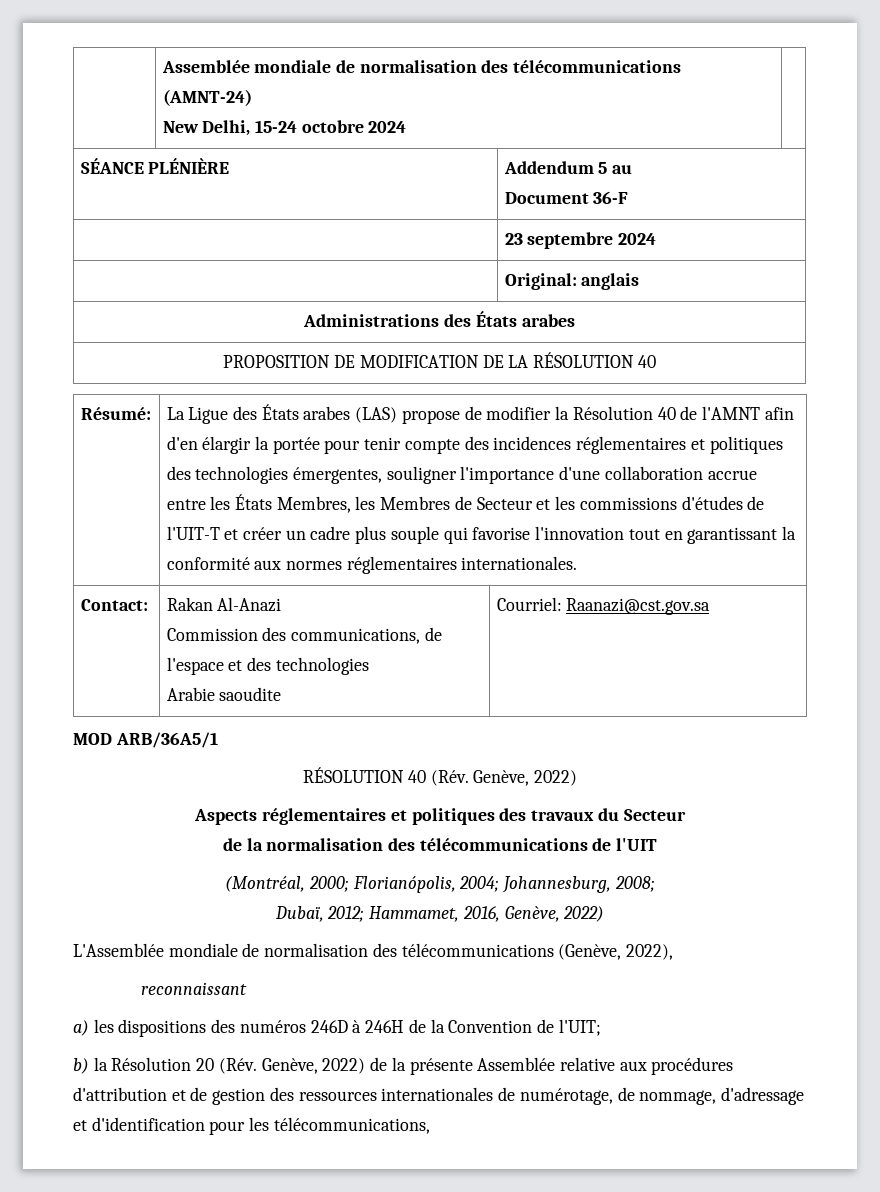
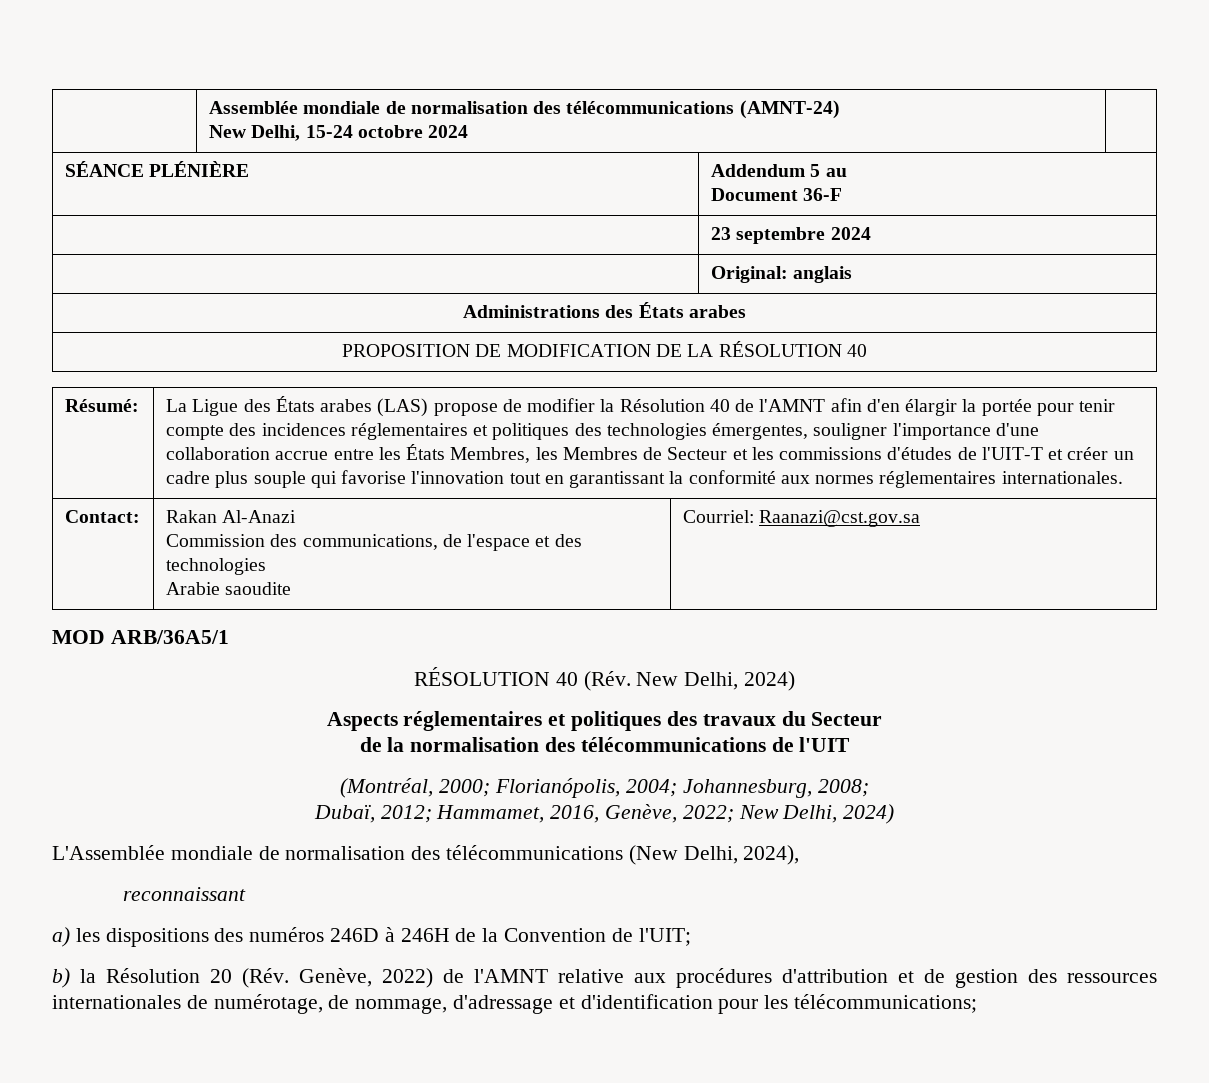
- RÉSOLUTION 40 (Rév. Genève, 2022)
+ RÉSOLUTION 40 (Rév. New Delhi, 2024)
- Dubaï, 2012; Hammamet, 2016, Genève, 2022)
+ Dubaï, 2012; Hammamet, 2016, Genève, 2022; New Delhi, 2024)
- L'Assemblée mondiale de normalisation des télécommunications (Genève, 2022),
+ L'Assemblée mondiale de normalisation des télécommunications (New Delhi, 2024),
- b) la Résolution 20 (Rév. Genève, 2022) de la présente Assemblée relative aux procédures d'attribution et de gestion des ressources internationales de numérotage, de nommage, d'adressage et d'identification pour les télécommunications,
+ b) la Résolution 20 (Rév. Genève, 2022) de l'AMNT relative aux procédures d'attribution et de gestion des ressources internationales de numérotage, de nommage, d'adressage et d'identification pour les télécommunications;

